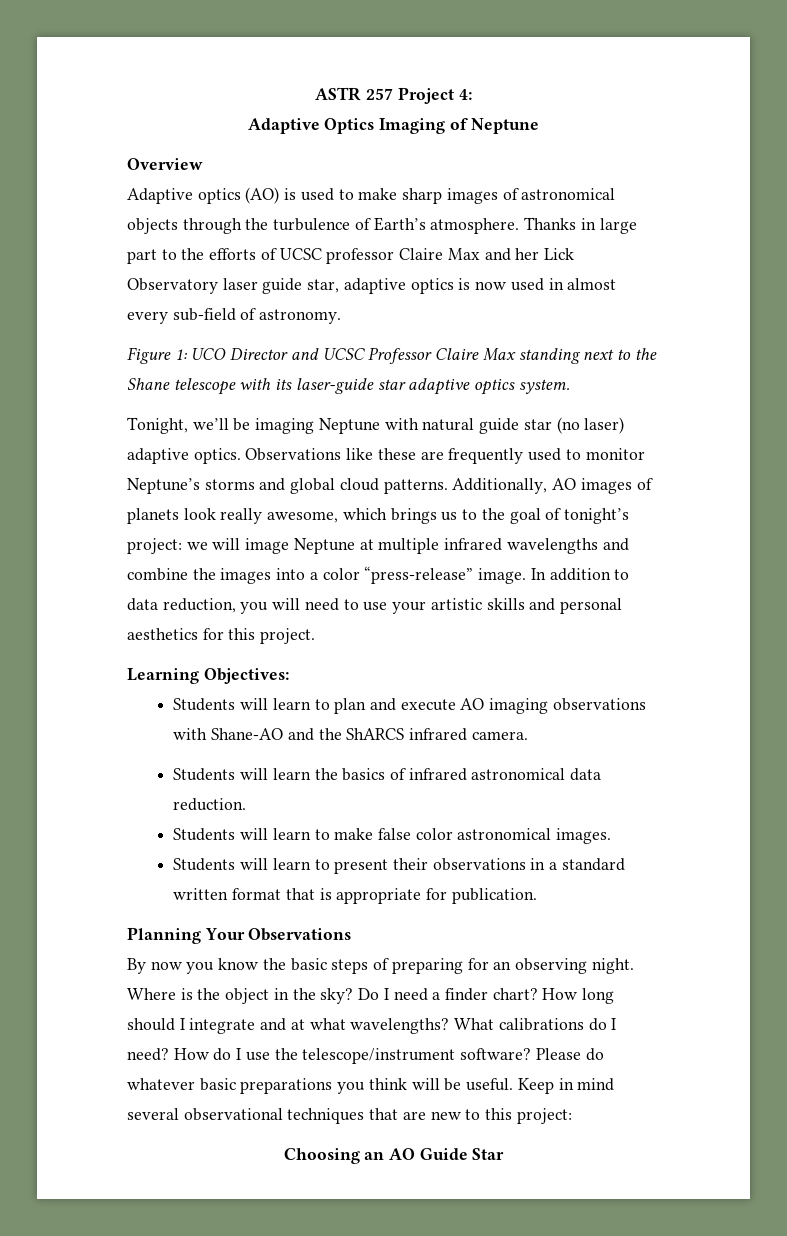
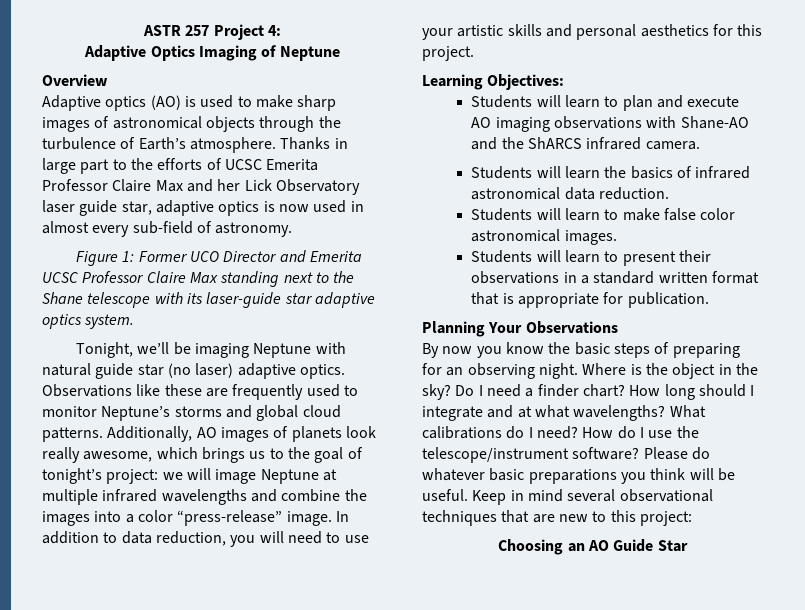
- Thanks in large part to the efforts of UCSC professor Claire Max and her Lick Observatory laser guide star, adaptive optics is now used in almost every sub-field of astronomy.
+ Thanks in large part to the efforts of UCSC Emerita Professor Claire Max and her Lick Observatory laser guide star, adaptive optics is now used in almost every sub-field of astronomy.
- Figure 1: UCO Director and UCSC Professor Claire Max standing next to the Shane telescope with its laser-guide star adaptive optics system.
+ Figure 1: Former UCO Director and Emerita UCSC Professor Claire Max standing next to the Shane telescope with its laser-guide star adaptive optics system.

